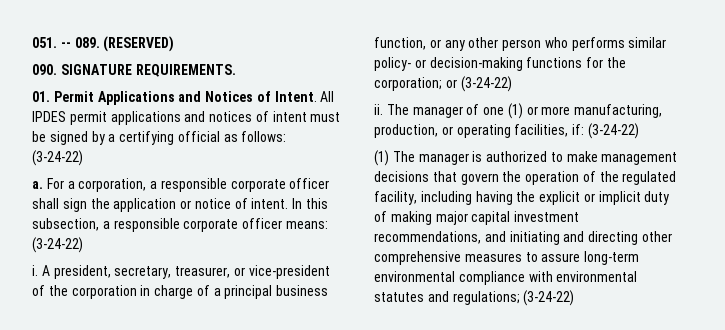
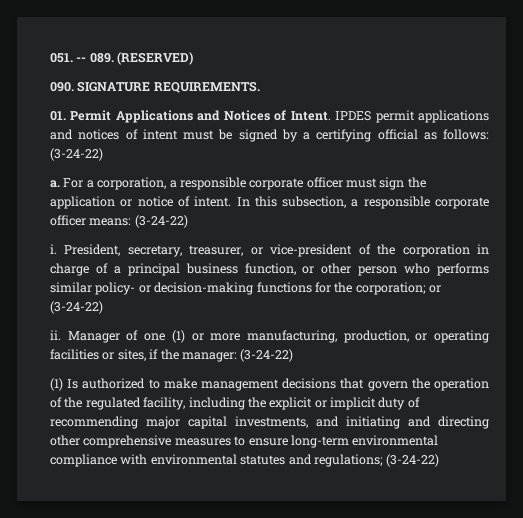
- All IPDES permit applications and notices of intent must be signed by a certifying official as follows: (3-24-22)
+ IPDES permit applications and notices of intent must be signed by a certifying official as follows: (3-24-22)
- For a corporation, a responsible corporate officer shall sign the application or notice of intent.
+ For a corporation, a responsible corporate officer must sign the application or notice of intent.
- A president, secretary, treasurer, or vice-president of the corporation in charge of a principal business function, or any other person who performs similar policy- or decision-making functions for the corporation; or (3-24-22)
+ President, secretary, treasurer, or vice-president of the corporation in charge of a principal business function, or other person who performs similar policy- or decision-making functions for the corporation; or (3-24-22)
- The manager of one (1) or more manufacturing, production, or operating facilities, if: (3-24-22)
+ Manager of one (1) or more manufacturing, production, or operating facilities or sites, if the manager: (3-24-22)
- (1) The manager is authorized to make management decisions that govern the operation of the regulated facility, including having the explicit or implicit duty of making major capital investment recommendations, and initiating and directing other comprehensive measures to assure long-term environmental compliance with environmental statutes and regulations; (3-24-22)
+ (1) Is authorized to make management decisions that govern the operation of the regulated facility, including the explicit or implicit duty of recommending major capital investments, and initiating and directing other comprehensive measures to ensure long-term environmental compliance with environmental statutes and regulations; (3-24-22)

